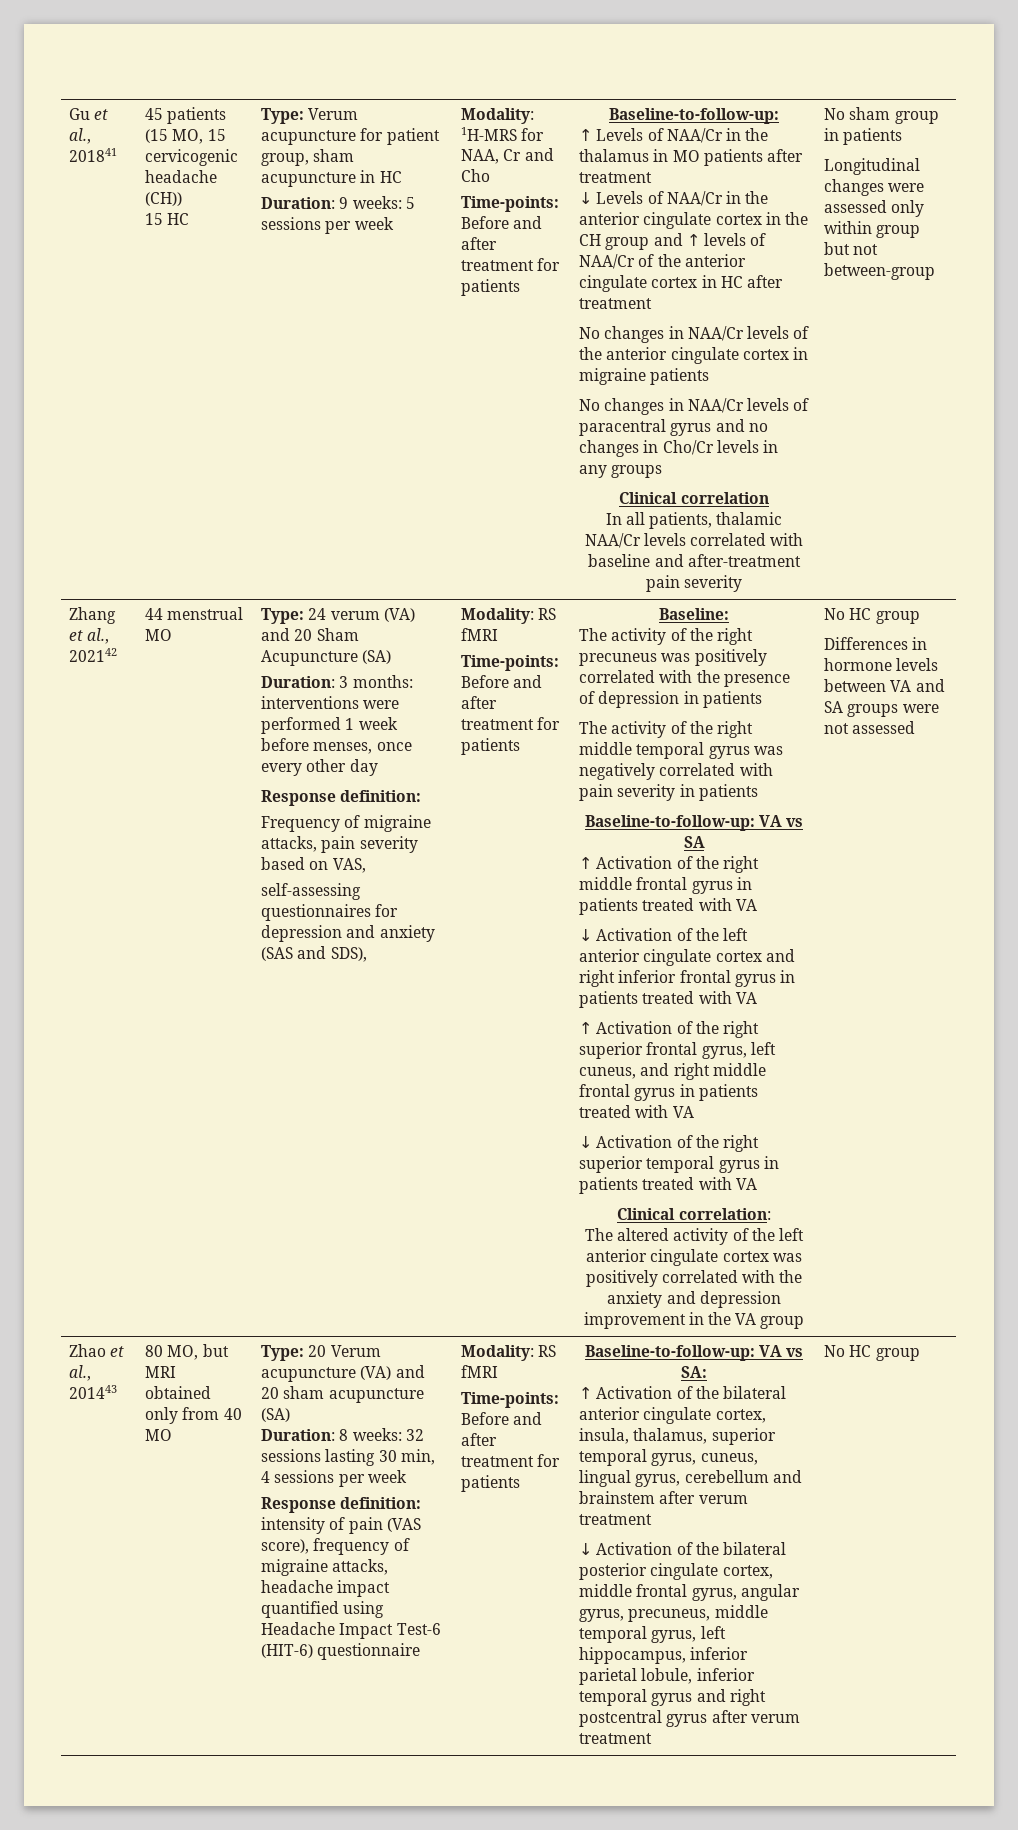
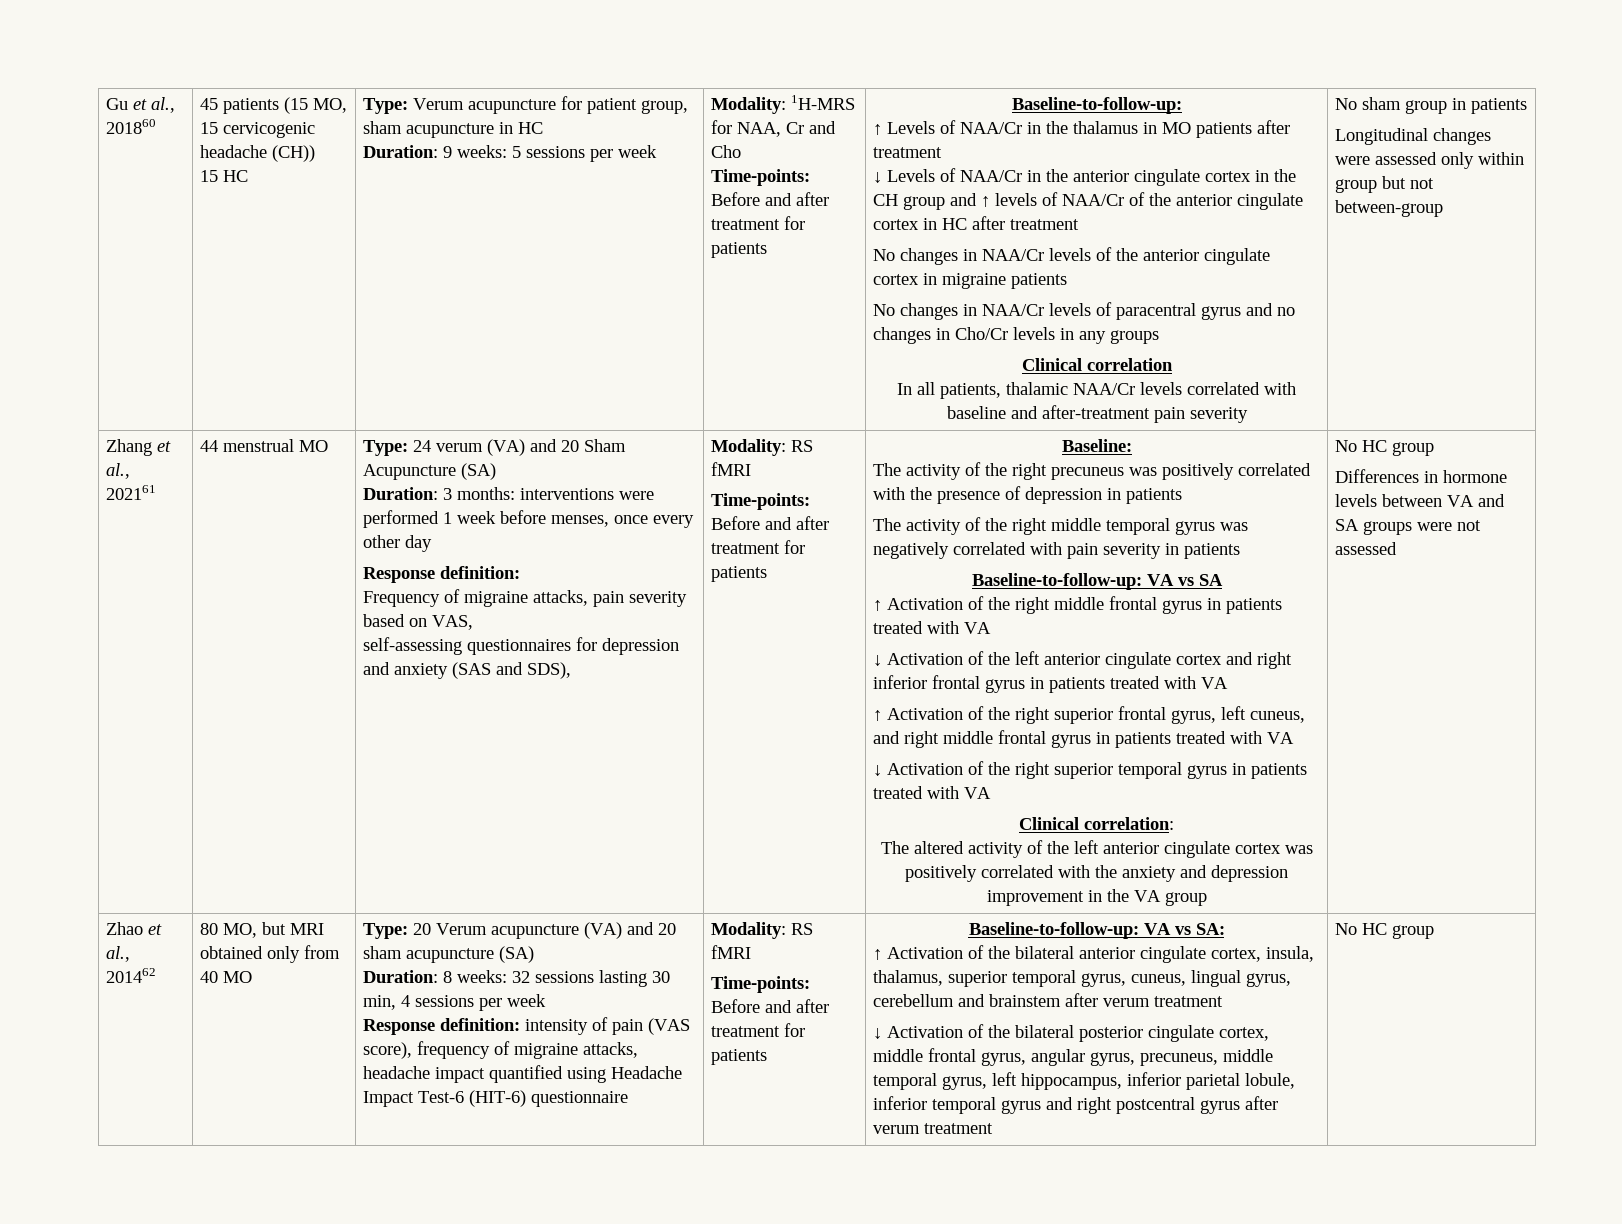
- Gu et al., 201841
+ Gu et al., 201860
- Zhang et al., 202142
+ Zhang et al., 202161
- Zhao et al., 201443
+ Zhao et al., 201462

